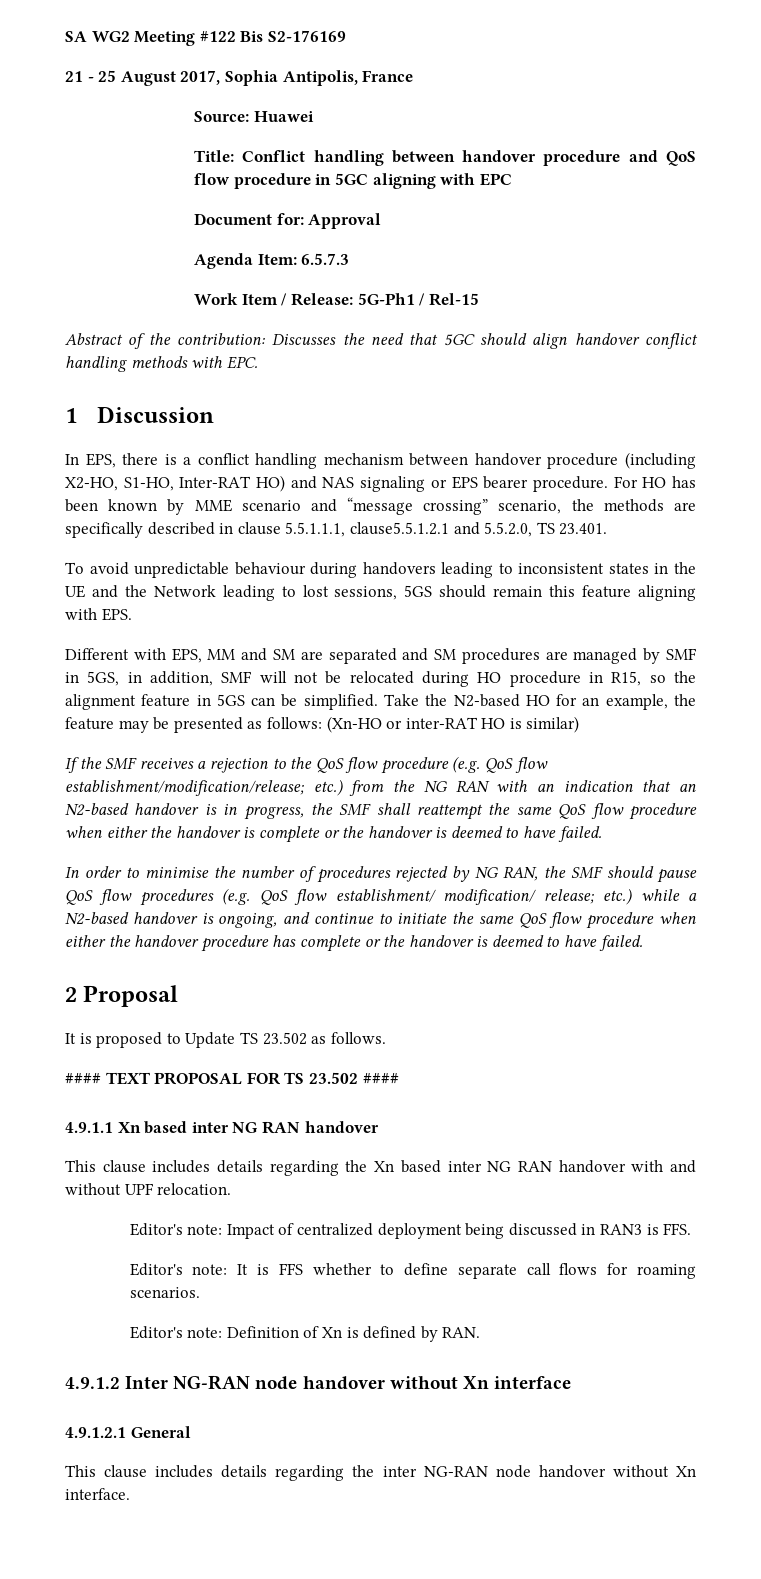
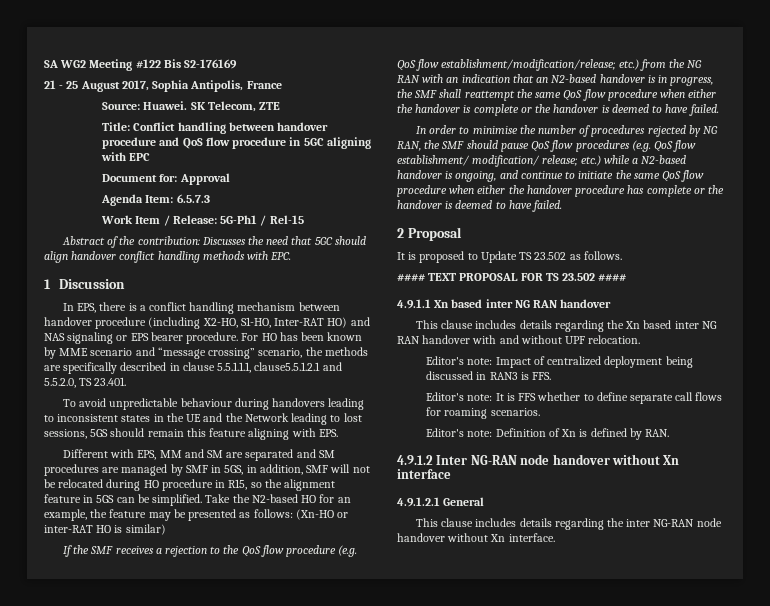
- Source: Huawei
+ Source: Huawei. SK Telecom, ZTE

